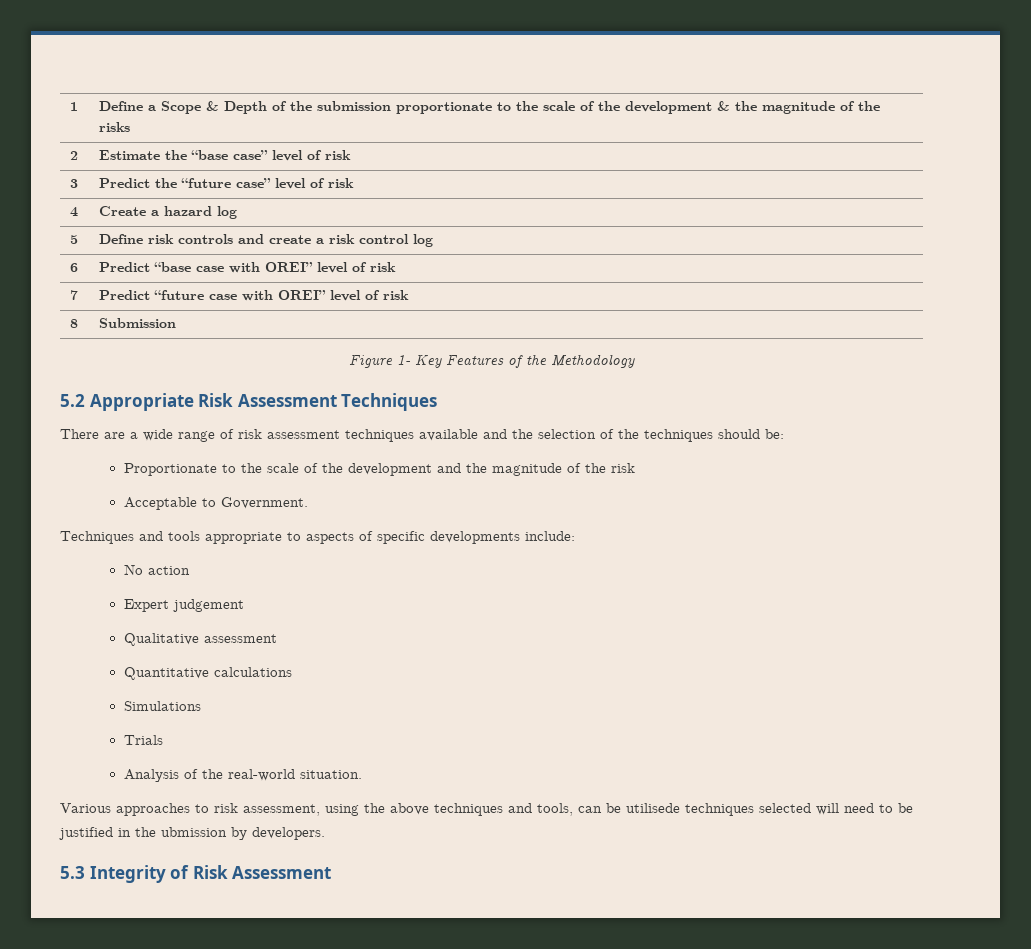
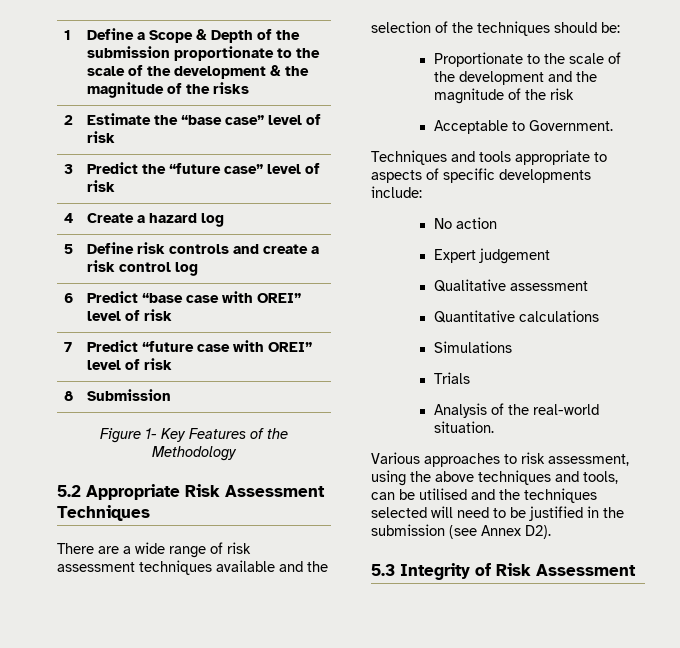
- Various approaches to risk assessment, using the above techniques and tools, can be utilisede techniques selected will need to be justified in the ubmission by developers.
+ Various approaches to risk assessment, using the above techniques and tools, can be utilised and the techniques selected will need to be justified in the submission (see Annex D2).

